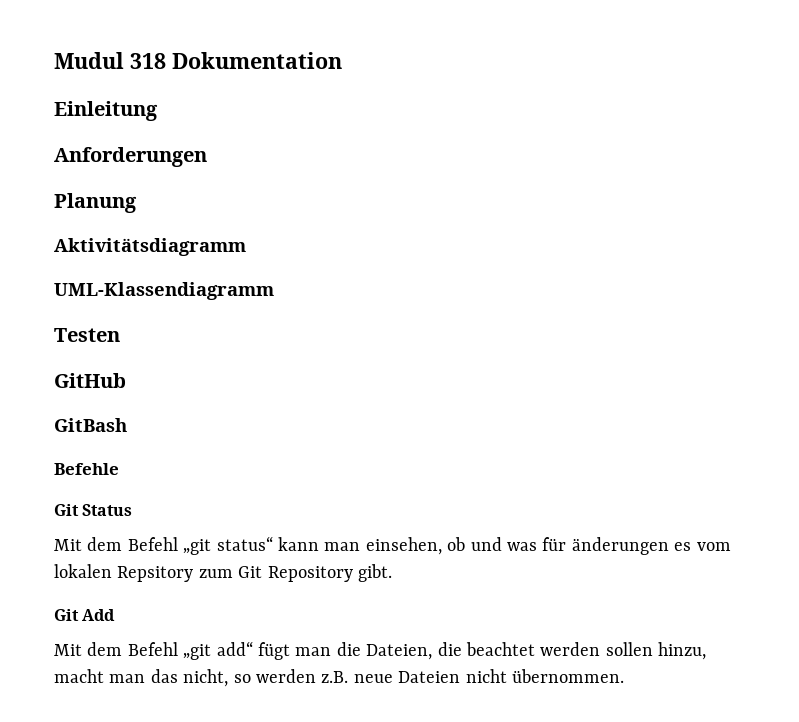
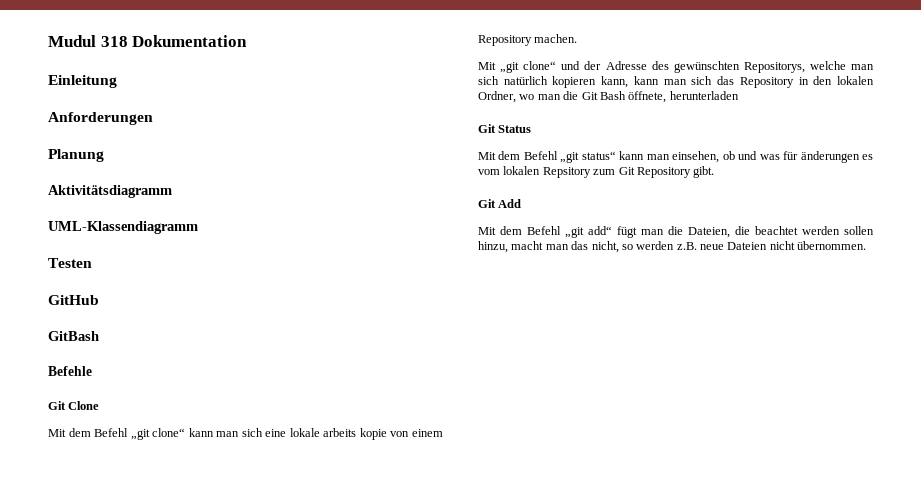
+ Git Clone
+ Mit dem Befehl „git clone“ kann man sich eine lokale arbeits kopie von einem Repository machen.
+ Mit „git clone“ und der Adresse des gewünschten Repositorys, welche man sich natürlich kopieren kann, kann man sich das Repository in den lokalen Ordner, wo man die Git Bash öffnete, herunterladen

